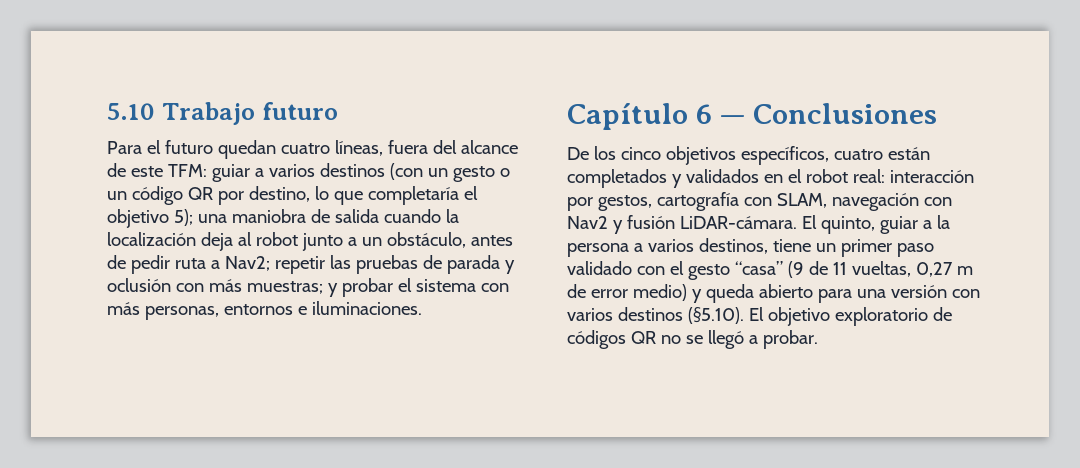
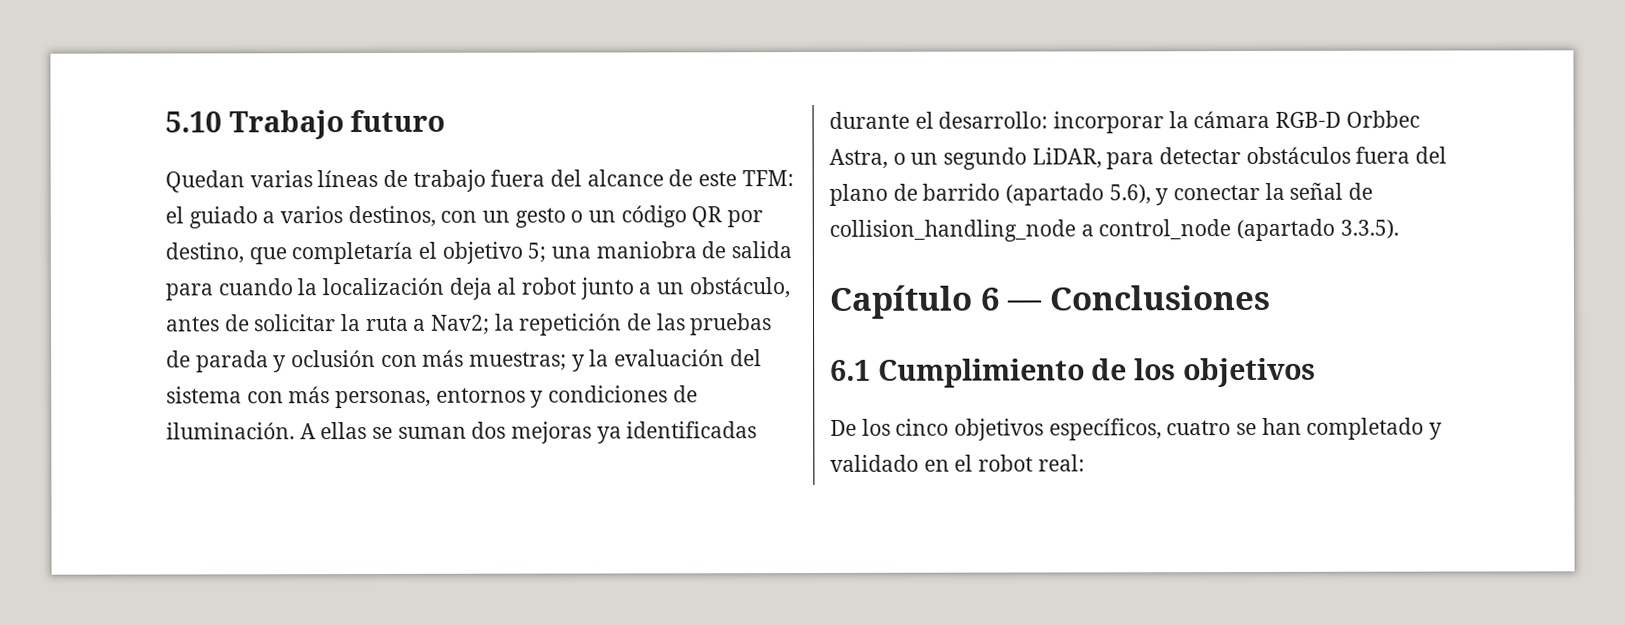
- Para el futuro quedan cuatro líneas, fuera del alcance de este TFM: guiar a varios destinos (con un gesto o un código QR por destino, lo que completaría el objetivo 5); una maniobra de salida cuando la localización deja al robot junto a un obstáculo, antes de pedir ruta a Nav2; repetir las pruebas de parada y oclusión con más muestras; y probar el sistema con más personas, entornos e iluminaciones.
+ Quedan varias líneas de trabajo fuera del alcance de este TFM: el guiado a varios destinos, con un gesto o un código QR por destino, que completaría el objetivo 5; una maniobra de salida para cuando la localización deja al robot junto a un obstáculo, antes de solicitar la ruta a Nav2; la repetición de las pruebas de parada y oclusión con más muestras; y la evaluación del sistema con más personas, entornos y condiciones de iluminación. A ellas se suman dos mejoras ya identificadas durante el desarrollo: incorporar la cámara RGB-D Orbbec Astra, o un segundo LiDAR, para detectar obstáculos fuera del plano de barrido (apartado 5.6), y conectar la señal de collision_handling_node a control_node (apartado 3.3.5).
+ 6.1 Cumplimiento de los objetivos
- De los cinco objetivos específicos, cuatro están completados y validados en el robot real: interacción por gestos, cartografía con SLAM, navegación con Nav2 y fusión LiDAR-cámara. El quinto, guiar a la persona a varios destinos, tiene un primer paso validado con el gesto “casa” (9 de 11 vueltas, 0,27 m de error medio) y queda abierto para una versión con varios destinos (§5.10). El objetivo exploratorio de códigos QR no se llegó a probar.
+ De los cinco objetivos específicos, cuatro se han completado y validado en el robot real:

